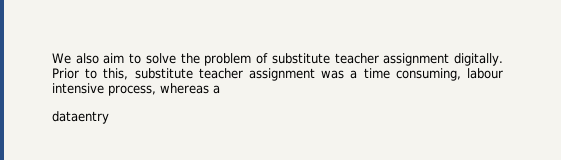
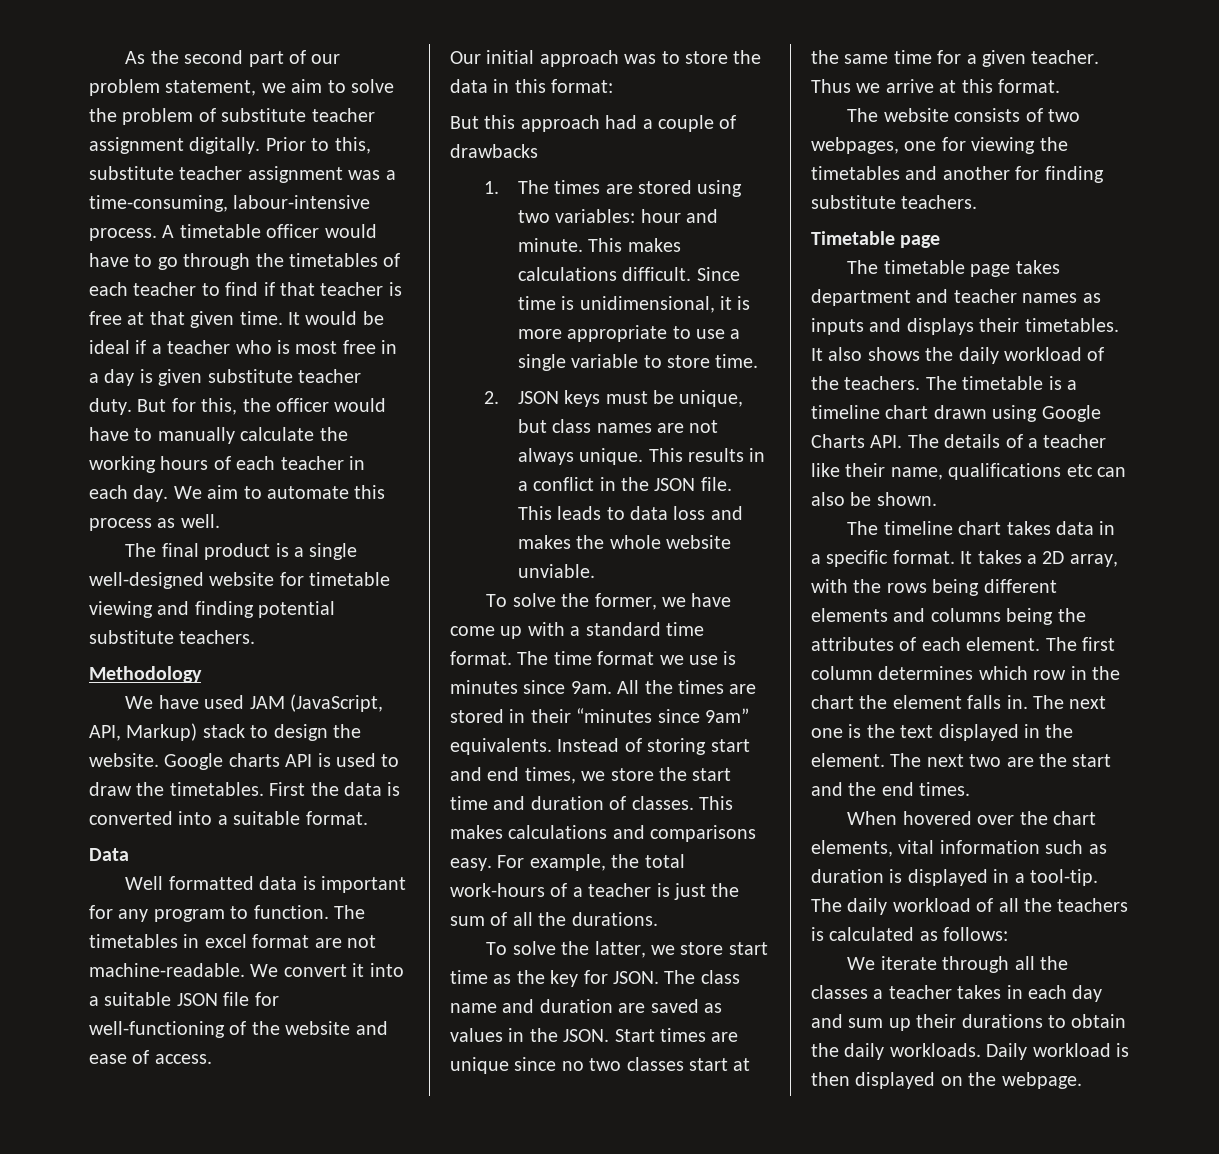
- We also aim to solve the problem of substitute teacher assignment digitally.
+ As the second part of our problem statement, we aim to solve the problem of substitute teacher assignment digitally.
- Prior to this, substitute teacher assignment was a time consuming, labour intensive process, whereas a
- dataentry
+ Prior to this, substitute teacher assignment was a time-consuming, labour-intensive process. A timetable officer would have to go through the timetables of each teacher to find if that teacher is free at that given time. It would be ideal if a teacher who is most free in a day is given substitute teacher duty. But for this, the officer would have to manually calculate the working hours of each teacher in each day. We aim to automate this process as well.
+ The final product is a single well-designed website for timetable viewing and finding potential substitute teachers.
+ Methodology
+ We have used JAM (JavaScript, API, Markup) stack to design the website. Google charts API is used to draw the timetables. First the data is converted into a suitable format.
+ Data
+ Well formatted data is important for any program to function. The timetables in excel format are not machine-readable. We convert it into a suitable JSON file for well-functioning of the website and ease of access.
+ Our initial approach was to store the data in this format:
+ But this approach had a couple of drawbacks
+ 1. The times are stored using two variables: hour and minute. This makes calculations difficult. Since time is unidimensional, it is more appropriate to use a single variable to store time.
+ 2. JSON keys must be unique, but class names are not always unique. This results in a conflict in the JSON file. This leads to data loss and makes the whole website unviable.
+ To solve the former, we have come up with a standard time format. The time format we use is minutes since 9am. All the times are stored in their “minutes since 9am” equivalents. Instead of storing start and end times, we store the start time and duration of classes. This makes calculations and comparisons easy. For example, the total work-hours of a teacher is just the sum of all the durations.
+ To solve the latter, we store start time as the key for JSON. The class name and duration are saved as values in the JSON. Start times are unique since no two classes start at the same time for a given teacher. Thus we arrive at this format.
+ The website consists of two webpages, one for viewing the timetables and another for finding substitute teachers.
+ Timetable page
+ The timetable page takes department and teacher names as inputs and displays their timetables. It also shows the daily workload of the teachers. The timetable is a timeline chart drawn using Google Charts API. The details of a teacher like their name, qualifications etc can also be shown.
+ The timeline chart takes data in a specific format. It takes a 2D array, with the rows being different elements and columns being the attributes of each element. The first column determines which row in the chart the element falls in. The next one is the text displayed in the element. The next two are the start and the end times.
+ When hovered over the chart elements, vital information such as duration is displayed in a tool-tip. The daily workload of all the teachers is calculated as follows:
+ We iterate through all the classes a teacher takes in each day and sum up their durations to obtain the daily workloads. Daily workload is then displayed on the webpage.

